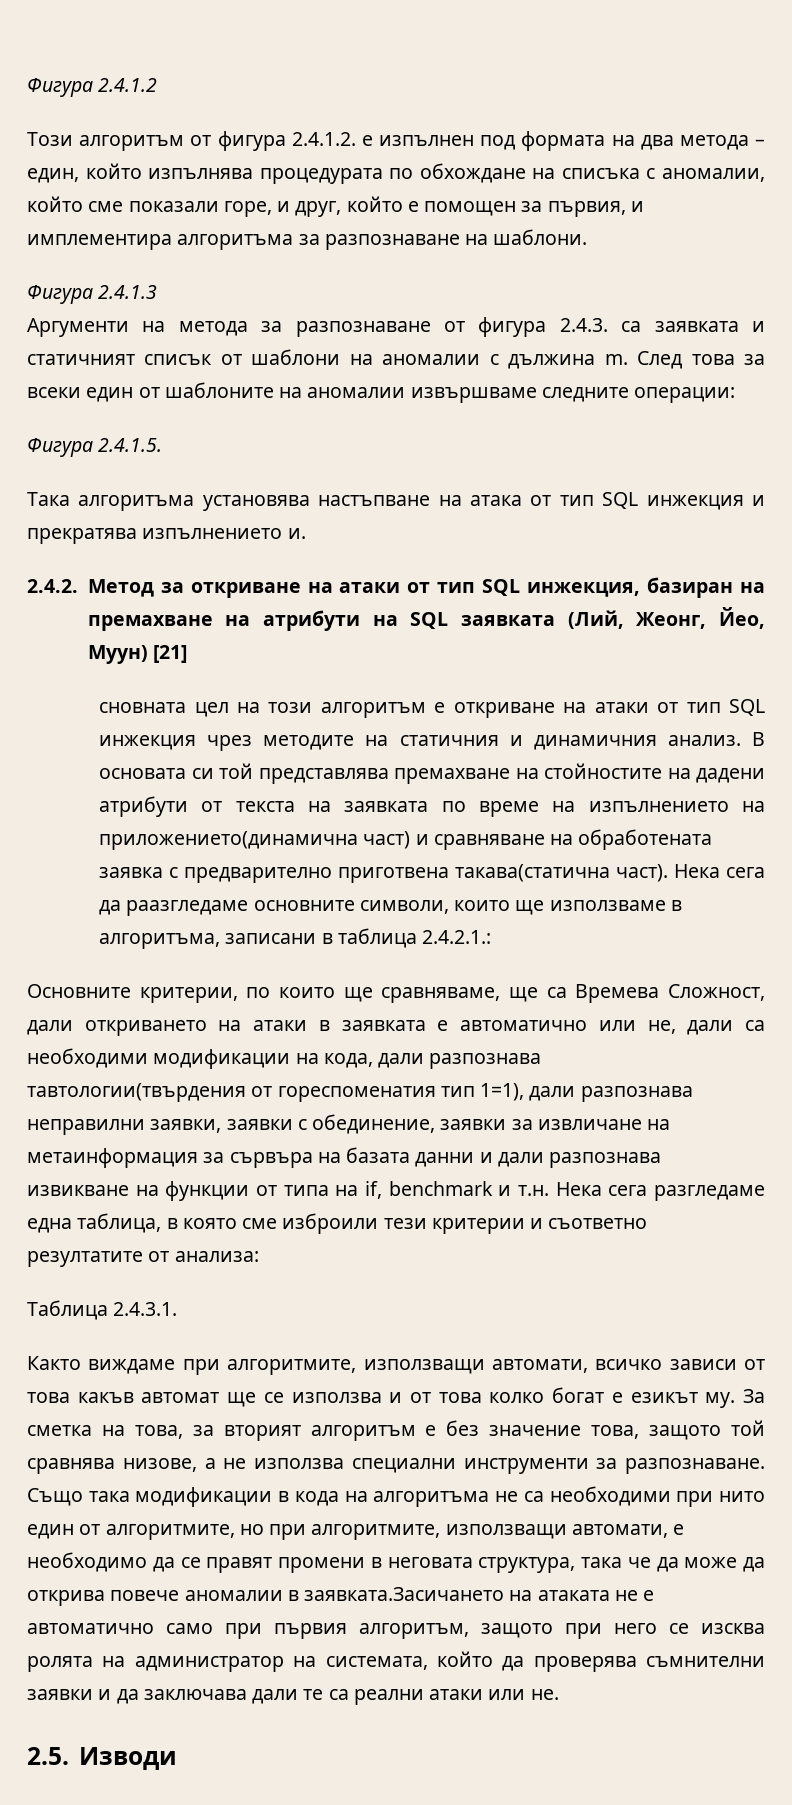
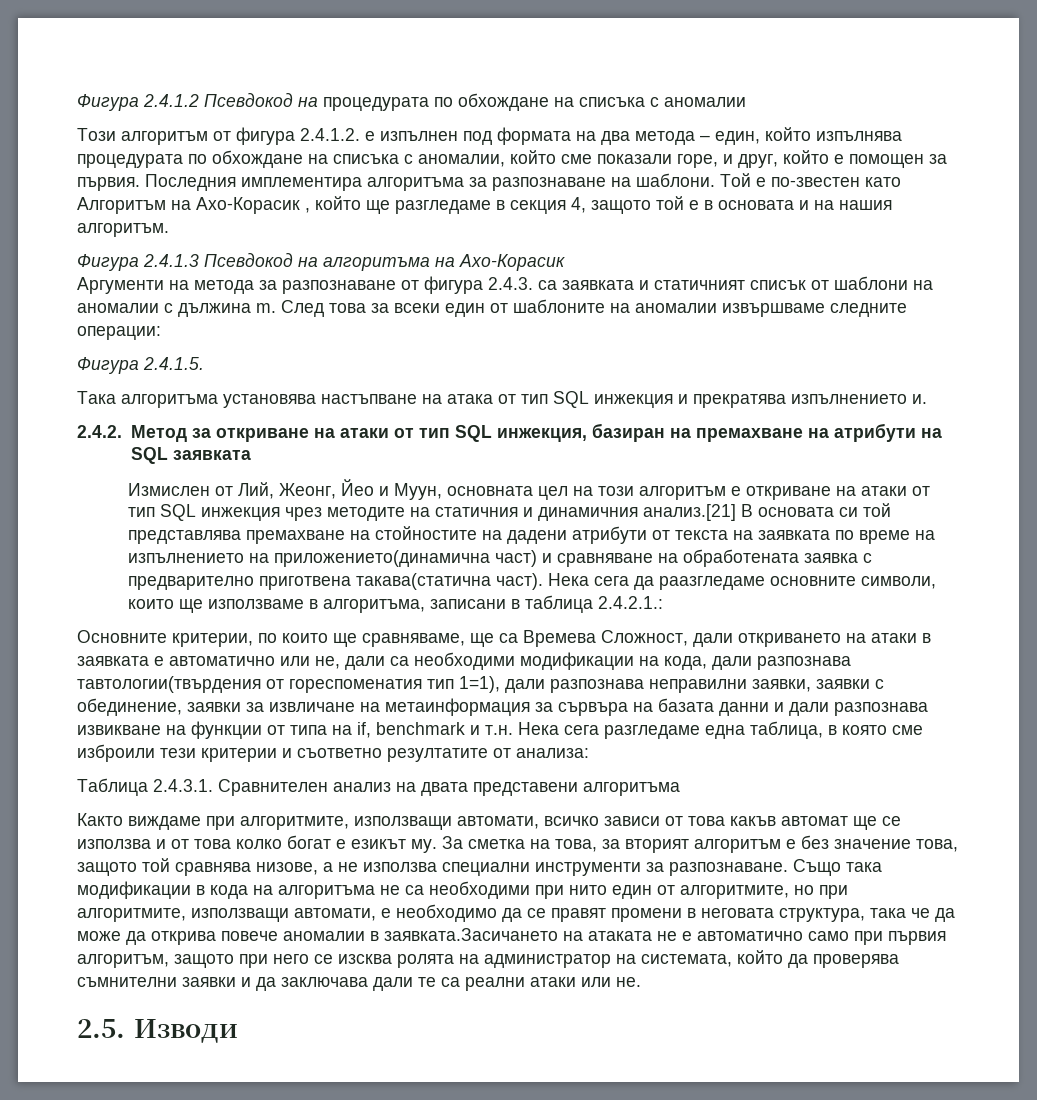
- Фигура 2.4.1.2
+ Фигура 2.4.1.2 Псевдокод на процедурата по обхождане на списъка с аномалии
- Този алгоритъм от фигура 2.4.1.2. е изпълнен под формата на два метода – един, който изпълнява процедурата по обхождане на списъка с аномалии, който сме показали горе, и друг, който е помощен за първия, и имплементира алгоритъма за разпознаване на шаблони.
- Фигура 2.4.1.3
+ Този алгоритъм от фигура 2.4.1.2. е изпълнен под формата на два метода – един, който изпълнява процедурата по обхождане на списъка с аномалии, който сме показали горе, и друг, който е помощен за първия. Последния имплементира алгоритъма за разпознаване на шаблони. Той е по-звестен като Алгоритъм на Ахо-Корасик , който ще разгледаме в секция 4, защото той е в основата и на нашия алгоритъм.
+ Фигура 2.4.1.3 Псевдокод на алгоритъма на Ахо-Корасик
- 2.4.2. Метод за откриване на атаки от тип SQL инжекция, базиран на премахване на атрибути на SQL заявката (Лий, Жеонг, Йео, Муун) [21]
- сновната цел на този алгоритъм е откриване на атаки от тип SQL инжекция чрез методите на статичния и динамичния анализ. В основата си той представлява премахване на стойностите на дадени атрибути от текста на заявката по време на изпълнението на приложението(динамична част) и сравняване на обработената заявка с предварително приготвена такава(статична част).
+ 2.4.2. Метод за откриване на атаки от тип SQL инжекция, базиран на премахване на атрибути на SQL заявката
+ Измислен от Лий, Жеонг, Йео и Муун, основната цел на този алгоритъм е откриване на атаки от тип SQL инжекция чрез методите на статичния и динамичния анализ.[21] В основата си той представлява премахване на стойностите на дадени атрибути от текста на заявката по време на изпълнението на приложението(динамична част) и сравняване на обработената заявка с предварително приготвена такава(статична част).
- Таблица 2.4.3.1.
+ Таблица 2.4.3.1. Сравнителен анализ на двата представени алгоритъма

